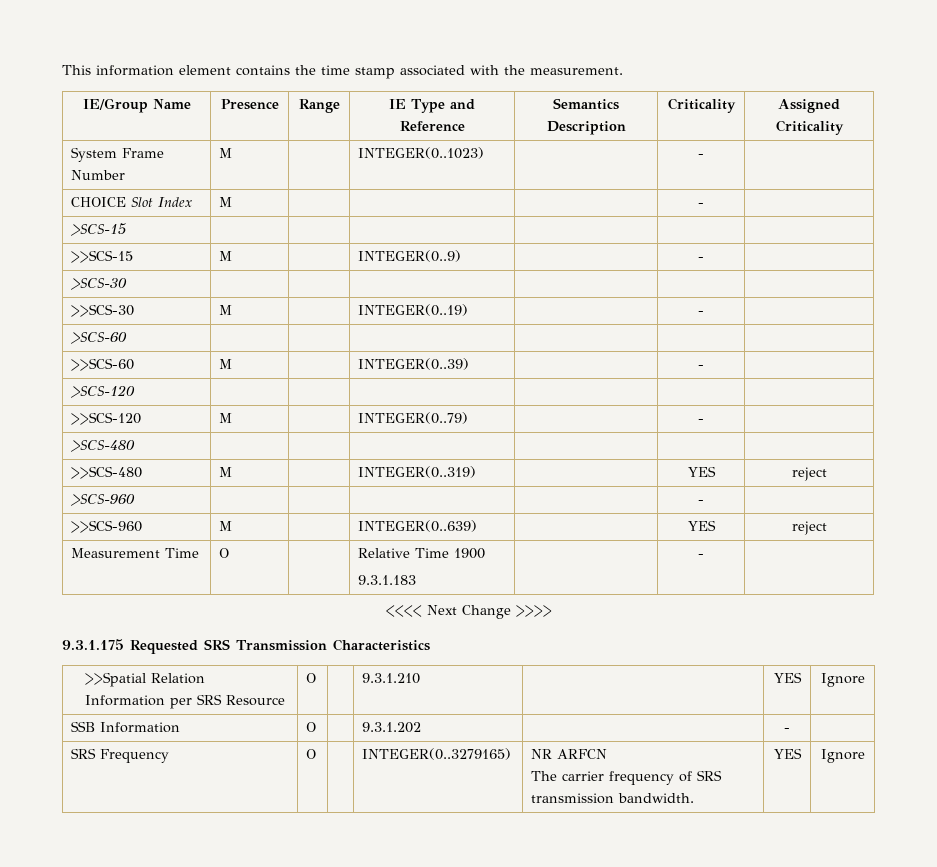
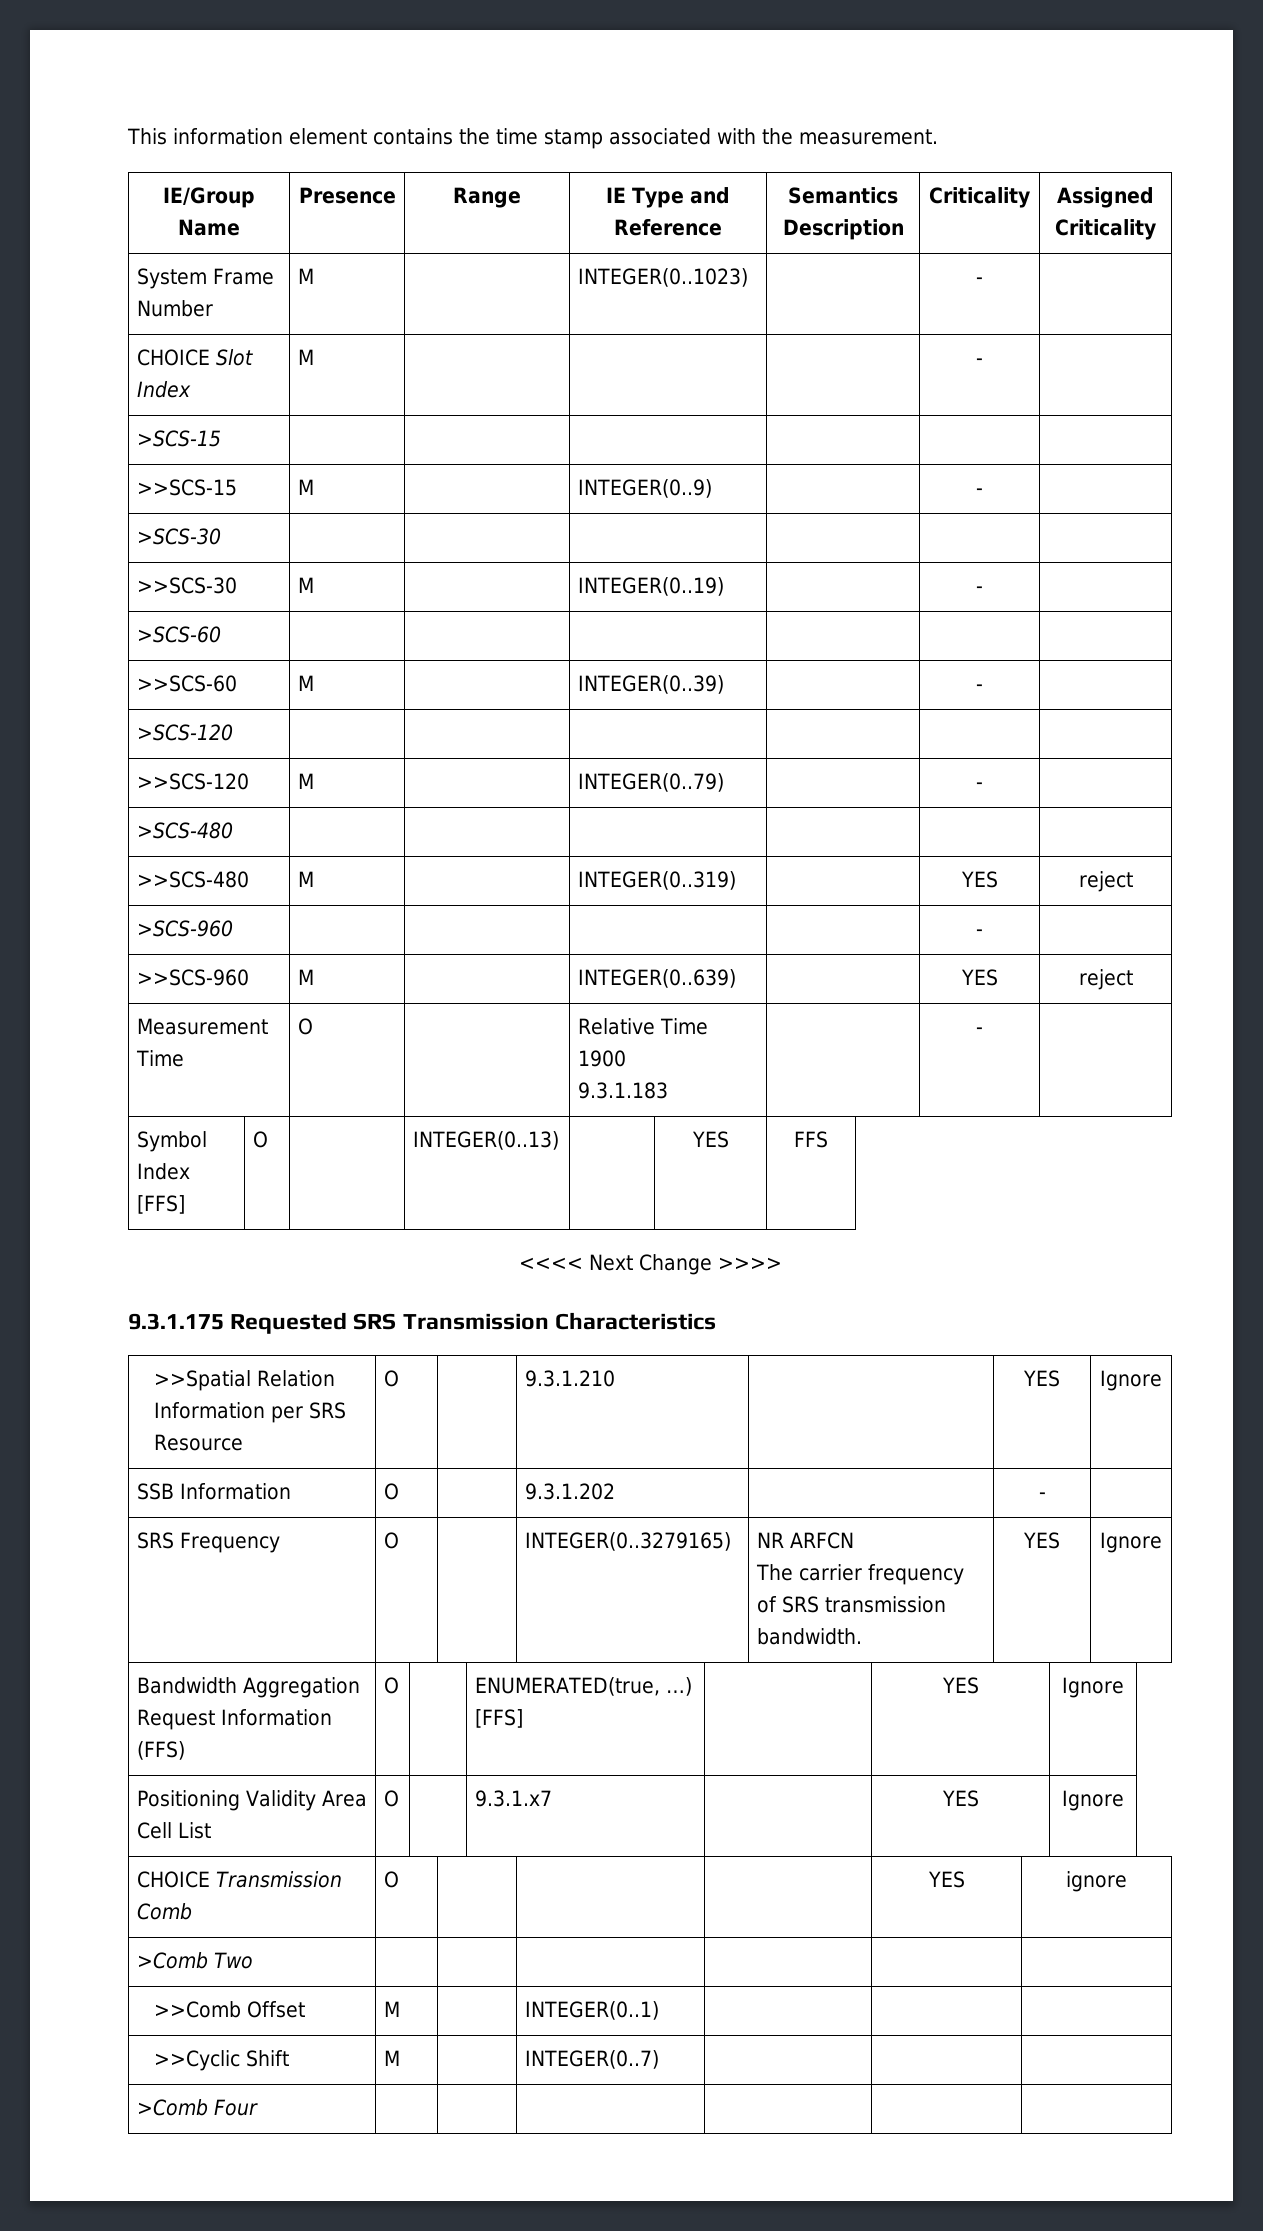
+ Symbol Index [FFS] | O | | INTEGER(0..13) | | YES | FFS
+ Bandwidth Aggregation Request Information (FFS) | O | | ENUMERATED(true, …) [FFS] | | YES | Ignore
+ Positioning Validity Area Cell List | O | | 9.3.1.x7 | | YES | Ignore
+ CHOICE Transmission Comb | O | | | | YES | ignore
+ >Comb Two | | | | | |
+ >>Comb Offset | M | | INTEGER(0..1) | | |
+ >>Cyclic Shift | M | | INTEGER(0..7) | | |
+ >Comb Four | | | | | |

